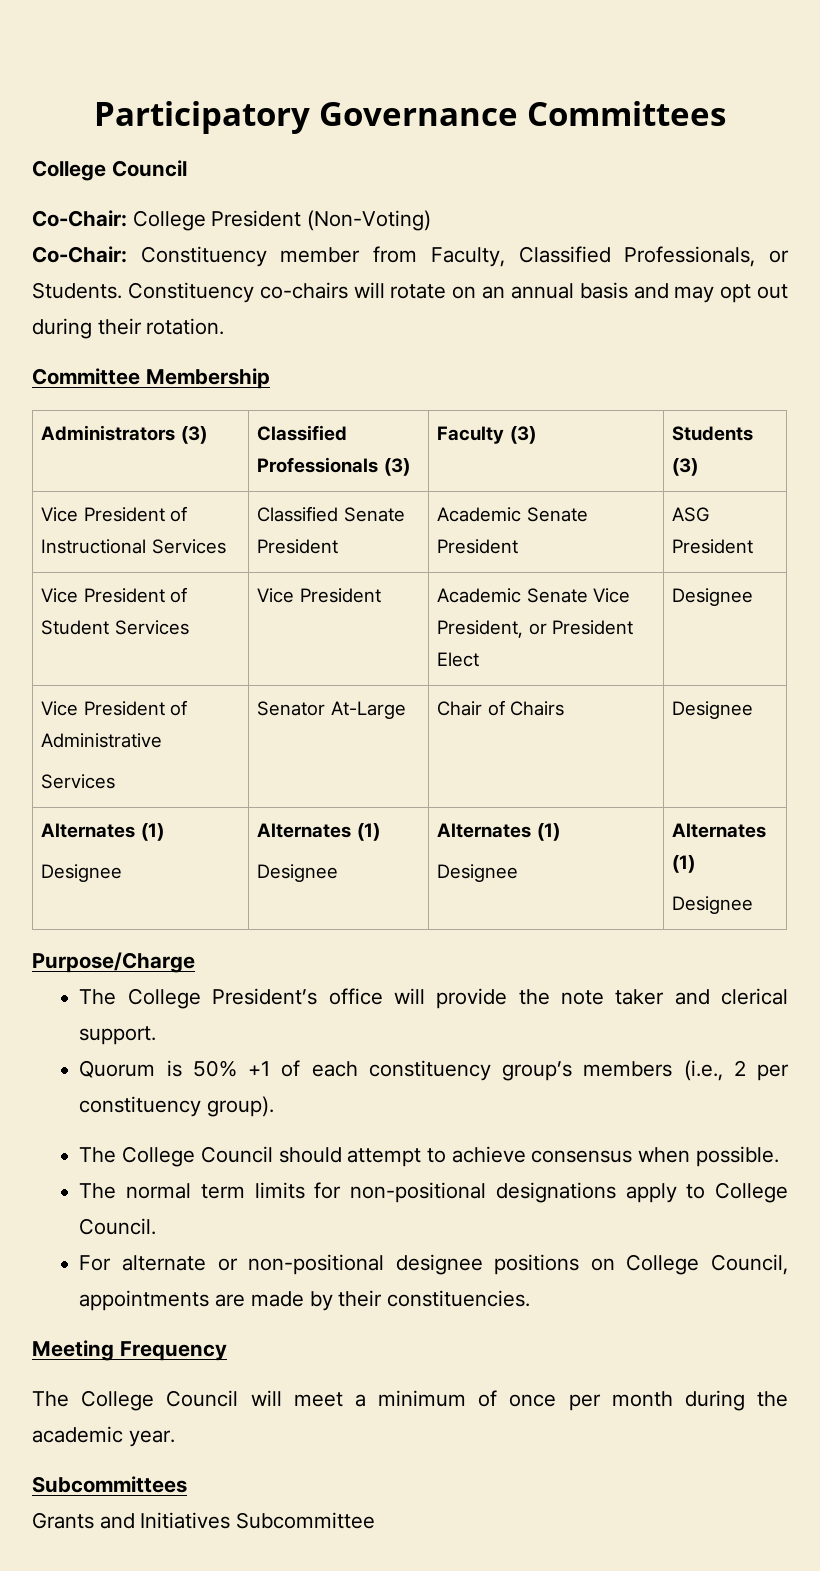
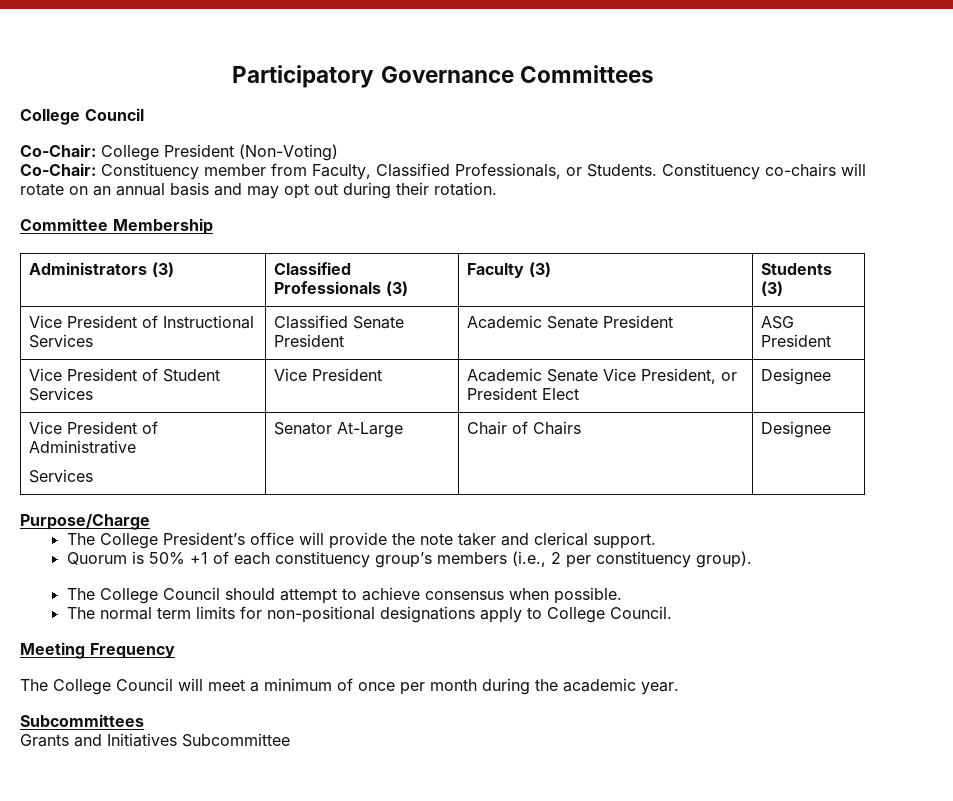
  Vice President of Administrative
  Services | Senator At-Large | Chair of Chairs | Designee
- Alternates (1)
- Designee | Alternates (1)
- Designee | Alternates (1)
- Designee | Alternates (1)
- Designee
- For alternate or non-positional designee positions on College Council, appointments are made by their constituencies.

